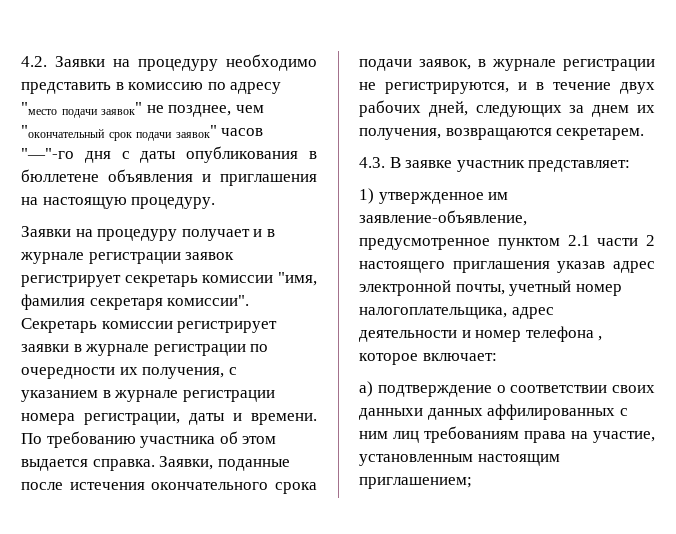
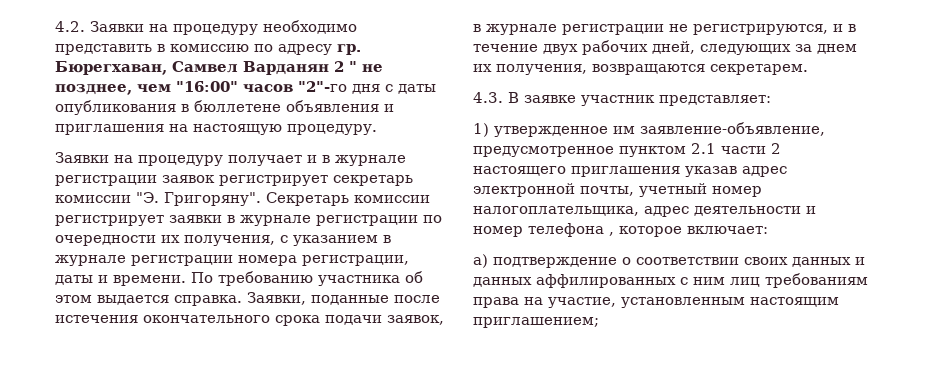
- 4.2. Заявки на процедуру необходимо представить в комиссию по адресу "место подачи заявок" не позднее, чем "окончательный срок подачи заявок" часов "—"-го дня с даты опубликования в бюллетене объявления и приглашения на настоящую процедуру.
+ 4.2. Заявки на процедуру необходимо представить в комиссию по адресу гр. Бюрегхаван, Самвел Варданян 2 " не позднее, чем "16:00" часов "2"-го дня с даты опубликования в бюллетене объявления и приглашения на настоящую процедуру.
- Заявки на процедуру получает и в журнале регистрации заявок регистрирует секретарь комиссии "имя, фамилия секретаря комиссии".
+ Заявки на процедуру получает и в журнале регистрации заявок регистрирует секретарь комиссии "Э. Григоряну".
- а) подтверждение о соответствии своих данныхи данных аффилированных с ним лиц требованиям права на участие, установленным настоящим приглашением;
+ а) подтверждение о соответствии своих данных и данных аффилированных с ним лиц требованиям права на участие, установленным настоящим приглашением;

